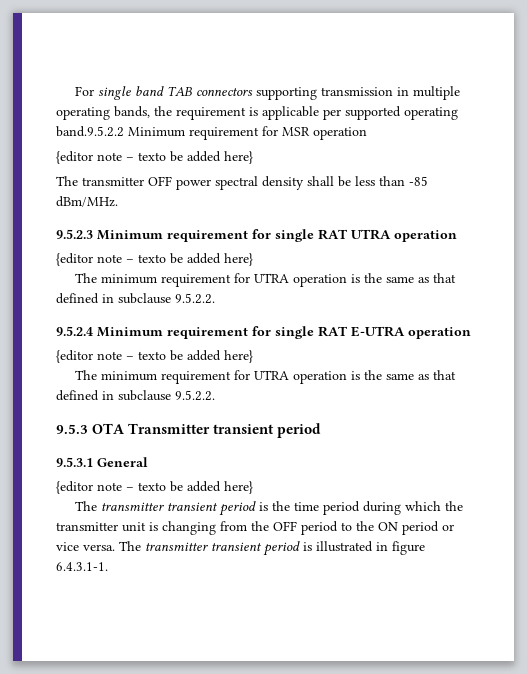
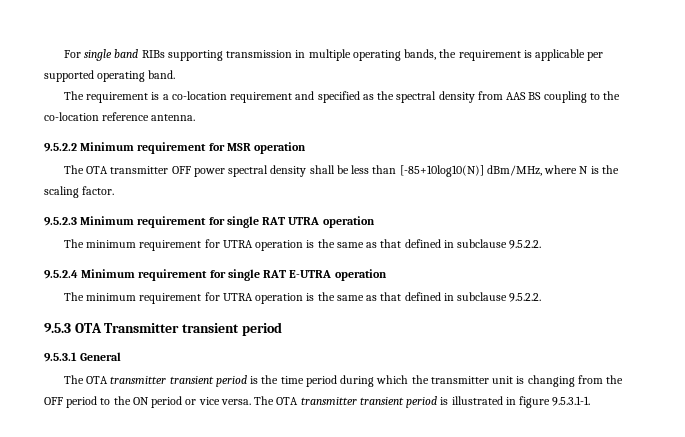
- For single band TAB connectors supporting transmission in multiple operating bands, the requirement is applicable per supported operating band.9.5.2.2 Minimum requirement for MSR operation
- {editor note – texto be added here}
- The transmitter OFF power spectral density shall be less than -85 dBm/MHz.
+ For single band RIBs supporting transmission in multiple operating bands, the requirement is applicable per supported operating band.
+ The requirement is a co-location requirement and specified as the spectral density from AAS BS coupling to the co-location reference antenna.
+ 9.5.2.2 Minimum requirement for MSR operation
+ The OTA transmitter OFF power spectral density shall be less than [-85+10log10(N)] dBm/MHz, where N is the scaling factor.
  9.5.2.3 Minimum requirement for single RAT UTRA operation
- {editor note – texto be added here}
  9.5.2.4 Minimum requirement for single RAT E-UTRA operation
- {editor note – texto be added here}
  9.5.3.1 General
- {editor note – texto be added here}
- The transmitter transient period is the time period during which the transmitter unit is changing from the OFF period to the ON period or vice versa.
+ The OTA transmitter transient period is the time period during which the transmitter unit is changing from the OFF period to the ON period or vice versa.
- The transmitter transient period is illustrated in figure 6.4.3.1-1.
+ The OTA transmitter transient period is illustrated in figure 9.5.3.1-1.

